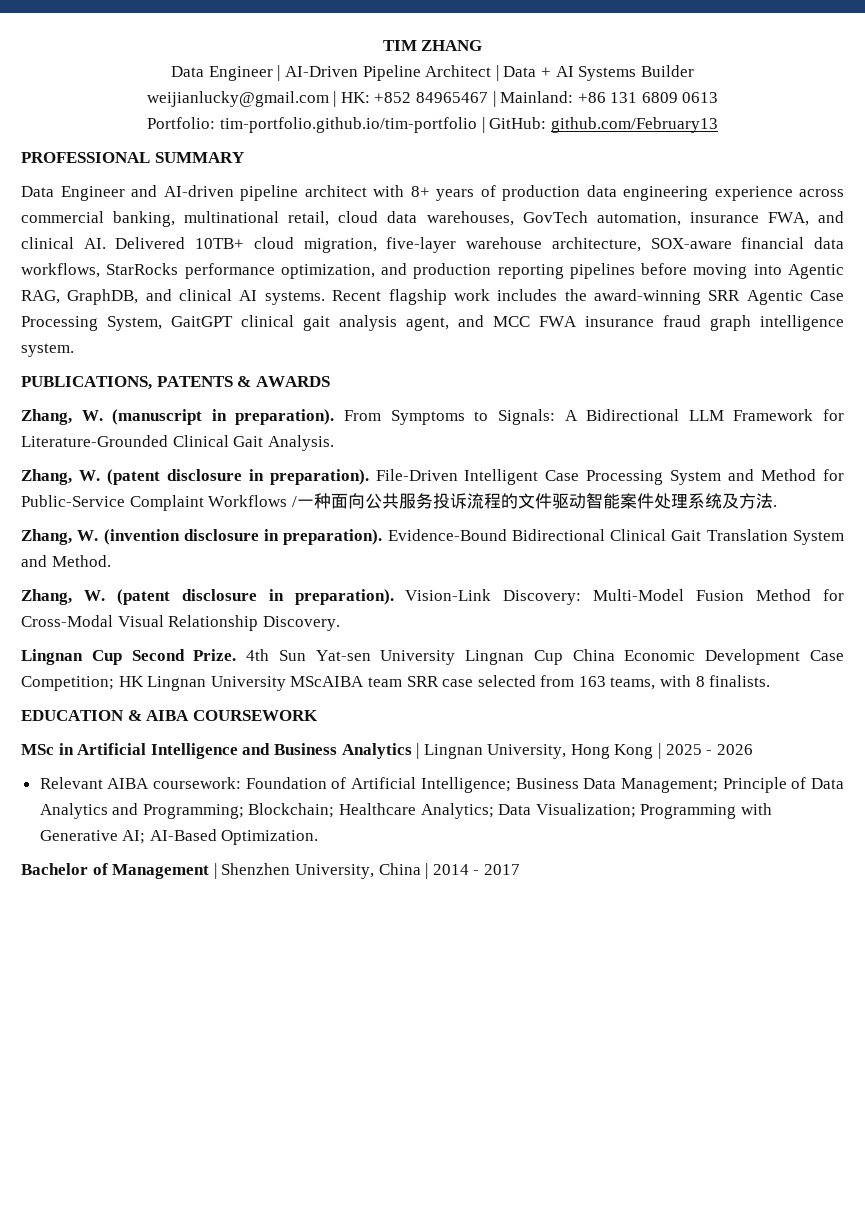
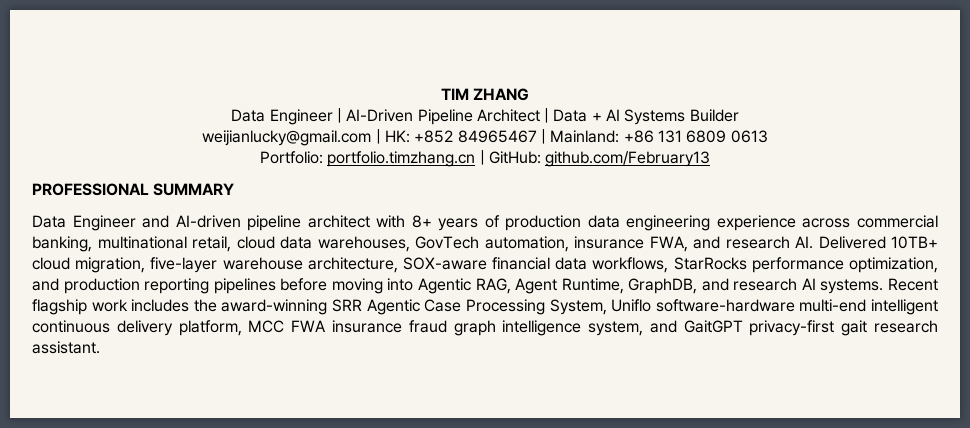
- Portfolio: tim-portfolio.github.io/tim-portfolio | GitHub: github.com/February13
+ Portfolio: portfolio.timzhang.cn | GitHub: github.com/February13
- Data Engineer and AI-driven pipeline architect with 8+ years of production data engineering experience across commercial banking, multinational retail, cloud data warehouses, GovTech automation, insurance FWA, and clinical AI. Delivered 10TB+ cloud migration, five-layer warehouse architecture, SOX-aware financial data workflows, StarRocks performance optimization, and production reporting pipelines before moving into Agentic RAG, GraphDB, and clinical AI systems.
+ Data Engineer and AI-driven pipeline architect with 8+ years of production data engineering experience across commercial banking, multinational retail, cloud data warehouses, GovTech automation, insurance FWA, and research AI. Delivered 10TB+ cloud migration, five-layer warehouse architecture, SOX-aware financial data workflows, StarRocks performance optimization, and production reporting pipelines before moving into Agentic RAG, Agent Runtime, GraphDB, and research AI systems.
- Recent flagship work includes the award-winning SRR Agentic Case Processing System, GaitGPT clinical gait analysis agent, and MCC FWA insurance fraud graph intelligence system.
- PUBLICATIONS, PATENTS & AWARDS
- Zhang, W. (manuscript in preparation). From Symptoms to Signals: A Bidirectional LLM Framework for Literature-Grounded Clinical Gait Analysis.
- Zhang, W. (patent disclosure in preparation). File-Driven Intelligent Case Processing System and Method for Public-Service Complaint Workflows /一种面向公共服务投诉流程的文件驱动智能案件处理系统及方法.
- Zhang, W. (invention disclosure in preparation). Evidence-Bound Bidirectional Clinical Gait Translation System and Method.
- Zhang, W. (patent disclosure in preparation). Vision-Link Discovery: Multi-Model Fusion Method for Cross-Modal Visual Relationship Discovery.
- Lingnan Cup Second Prize. 4th Sun Yat-sen University Lingnan Cup China Economic Development Case Competition; HK Lingnan University MScAIBA team SRR case selected from 163 teams, with 8 finalists.
- EDUCATION & AIBA COURSEWORK
- MSc in Artificial Intelligence and Business Analytics | Lingnan University, Hong Kong | 2025 - 2026
- Relevant AIBA coursework: Foundation of Artificial Intelligence; Business Data Management; Principle of Data Analytics and Programming; Blockchain; Healthcare Analytics; Data Visualization; Programming with Generative AI; AI-Based Optimization.
- Bachelor of Management | Shenzhen University, China | 2014 - 2017
+ Recent flagship work includes the award-winning SRR Agentic Case Processing System, Uniflo software-hardware multi-end intelligent continuous delivery platform, MCC FWA insurance fraud graph intelligence system, and GaitGPT privacy-first gait research assistant.

